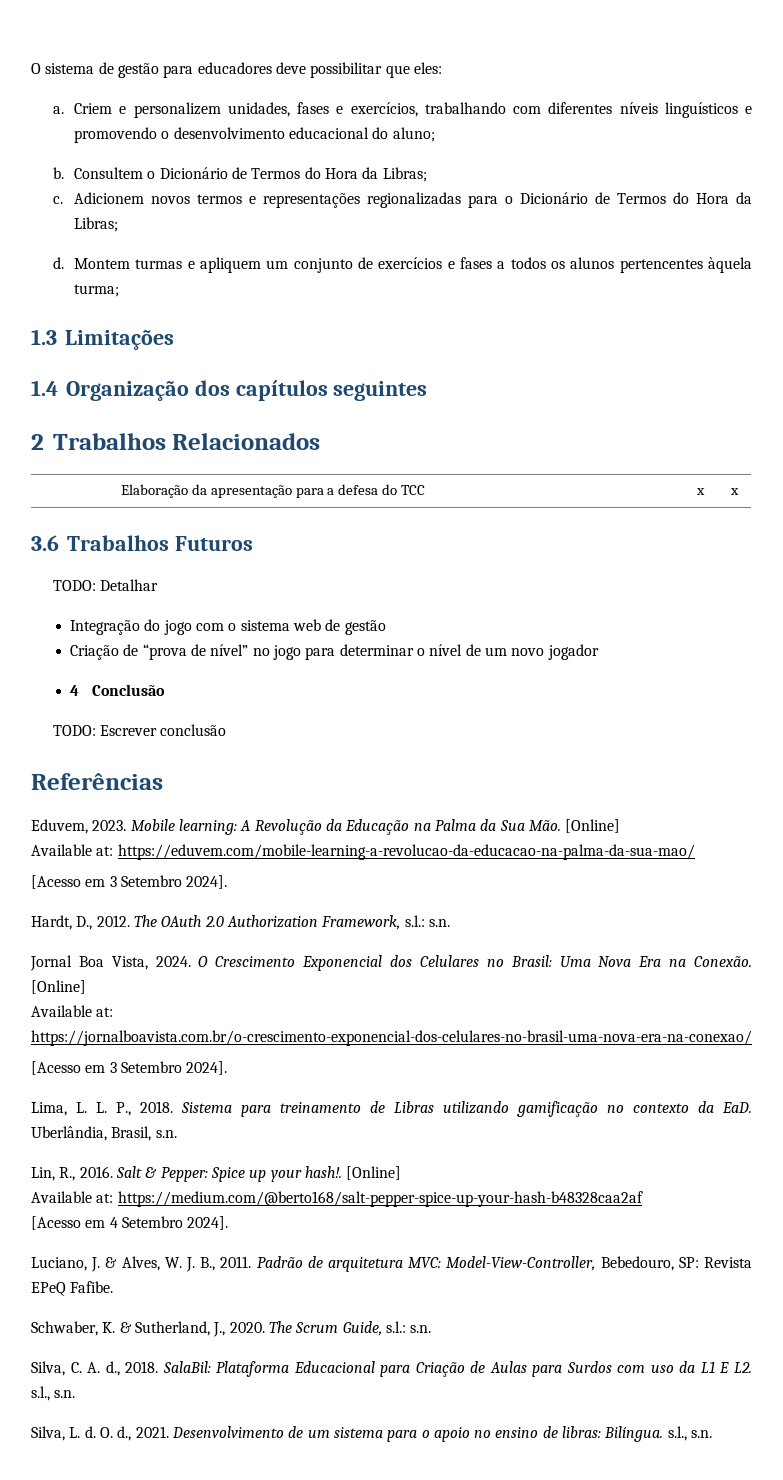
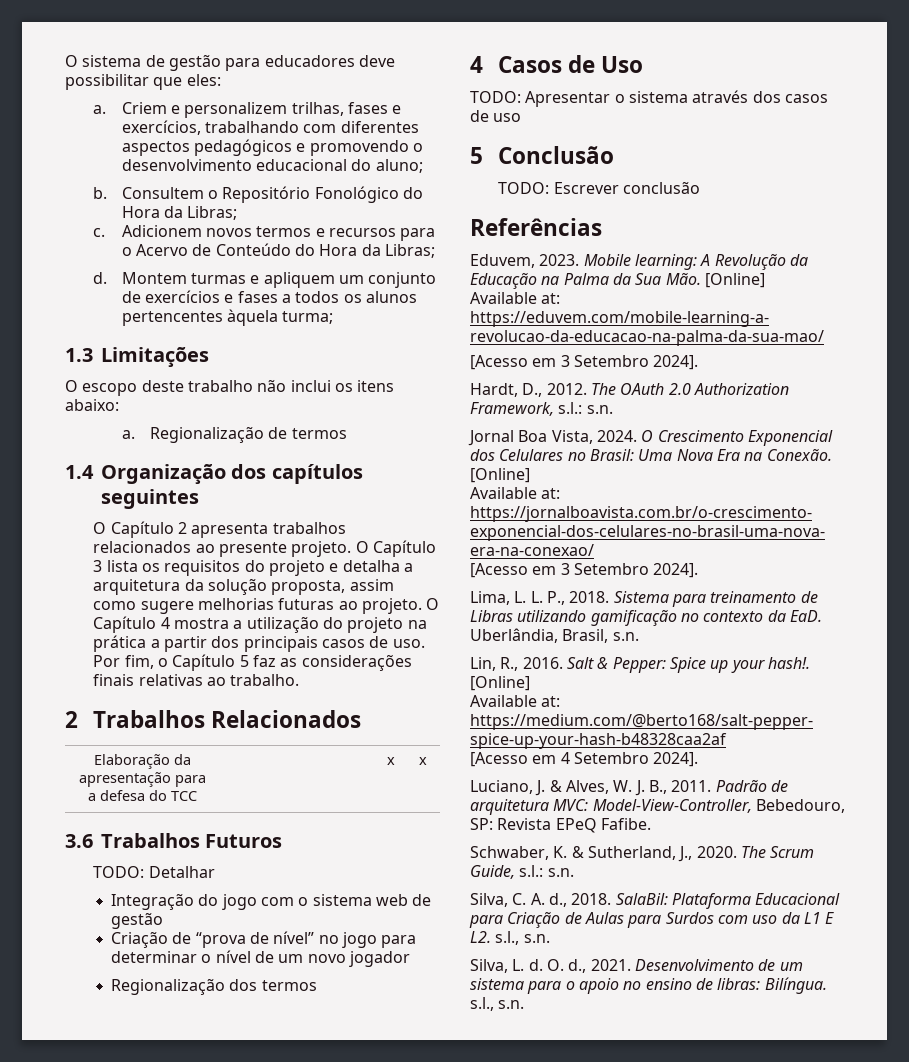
- Criem e personalizem unidades, fases e exercícios, trabalhando com diferentes níveis linguísticos e promovendo o desenvolvimento educacional do aluno;
+ Criem e personalizem trilhas, fases e exercícios, trabalhando com diferentes aspectos pedagógicos e promovendo o desenvolvimento educacional do aluno;
- Consultem o Dicionário de Termos do Hora da Libras;
+ Consultem o Repositório Fonológico do Hora da Libras;
- Adicionem novos termos e representações regionalizadas para o Dicionário de Termos do Hora da Libras;
+ Adicionem novos termos e recursos para o Acervo de Conteúdo do Hora da Libras;
+ O escopo deste trabalho não inclui os itens abaixo:
+ a. Regionalização de termos
+ O Capítulo 2 apresenta trabalhos relacionados ao presente projeto. O Capítulo 3 lista os requisitos do projeto e detalha a arquitetura da solução proposta, assim como sugere melhorias futuras ao projeto. O Capítulo 4 mostra a utilização do projeto na prática a partir dos principais casos de uso. Por fim, o Capítulo 5 faz as considerações finais relativas ao trabalho.
- 4 Conclusão
+ Regionalização dos termos
+ 4 Casos de Uso
+ TODO: Apresentar o sistema através dos casos de uso
+ 5 Conclusão

